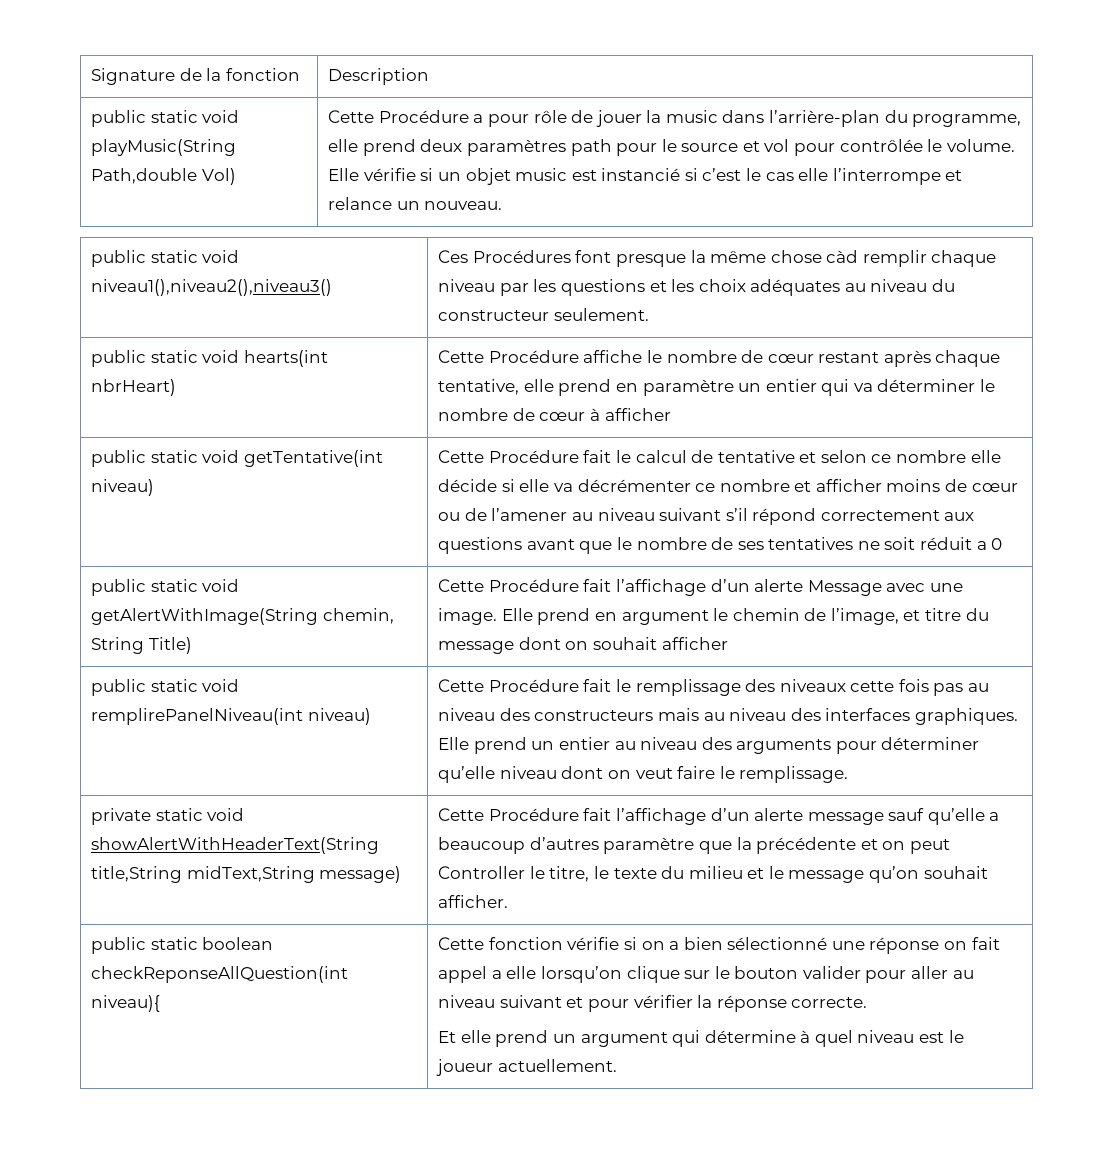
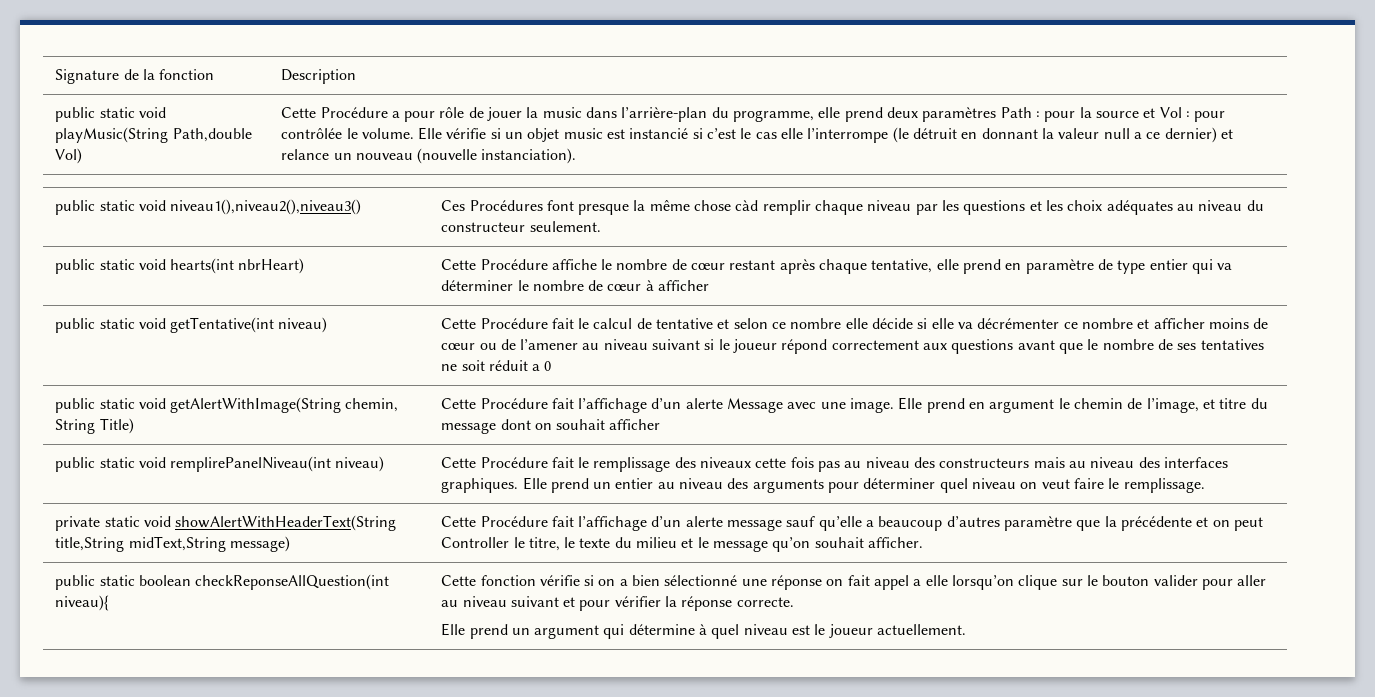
- Cette Procédure a pour rôle de jouer la music dans l’arrière-plan du programme, elle prend deux paramètres path pour le source et vol pour contrôlée le volume.
+ Cette Procédure a pour rôle de jouer la music dans l’arrière-plan du programme, elle prend deux paramètres Path : pour la source et Vol : pour contrôlée le volume.
- Elle vérifie si un objet music est instancié si c’est le cas elle l’interrompe et relance un nouveau.
+ Elle vérifie si un objet music est instancié si c’est le cas elle l’interrompe (le détruit en donnant la valeur null a ce dernier) et relance un nouveau (nouvelle instanciation).
- public static void hearts(int nbrHeart) | Cette Procédure affiche le nombre de cœur restant après chaque tentative, elle prend en paramètre un entier qui va déterminer le nombre de cœur à afficher
+ public static void hearts(int nbrHeart) | Cette Procédure affiche le nombre de cœur restant après chaque tentative, elle prend en paramètre de type entier qui va déterminer le nombre de cœur à afficher
- Cette Procédure fait le calcul de tentative et selon ce nombre elle décide si elle va décrémenter ce nombre et afficher moins de cœur ou de l’amener au niveau suivant s’il répond correctement aux questions avant que le nombre de ses tentatives ne soit réduit a 0
+ Cette Procédure fait le calcul de tentative et selon ce nombre elle décide si elle va décrémenter ce nombre et afficher moins de cœur ou de l’amener au niveau suivant si le joueur répond correctement aux questions avant que le nombre de ses tentatives ne soit réduit a 0
- Elle prend un entier au niveau des arguments pour déterminer qu’elle niveau dont on veut faire le remplissage.
+ Elle prend un entier au niveau des arguments pour déterminer quel niveau on veut faire le remplissage.
- Et elle prend un argument qui détermine à quel niveau est le joueur actuellement.
+ Elle prend un argument qui détermine à quel niveau est le joueur actuellement.

